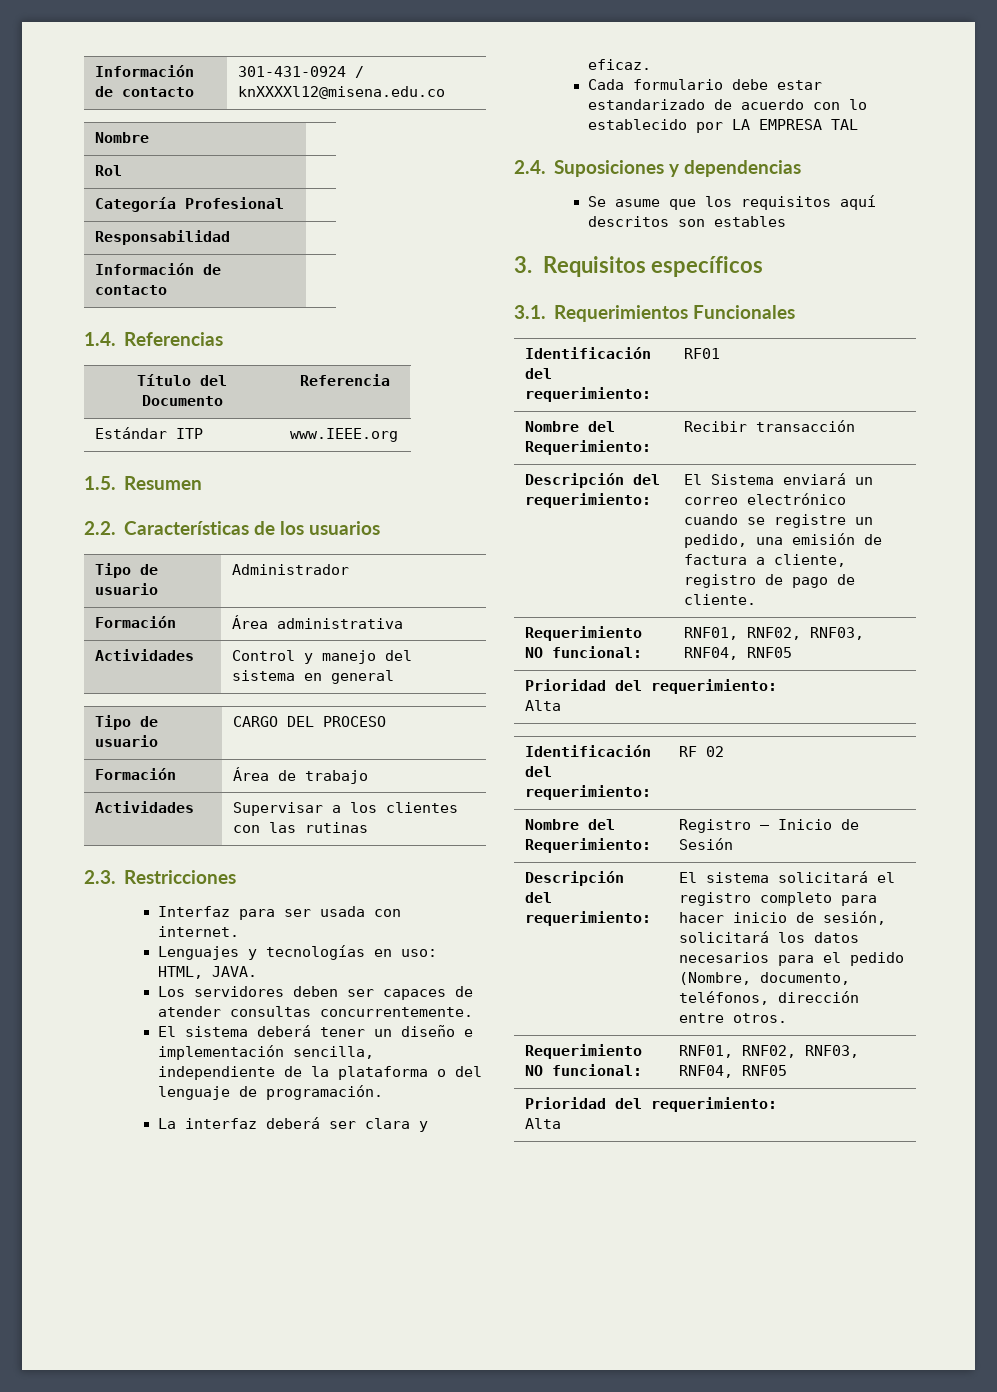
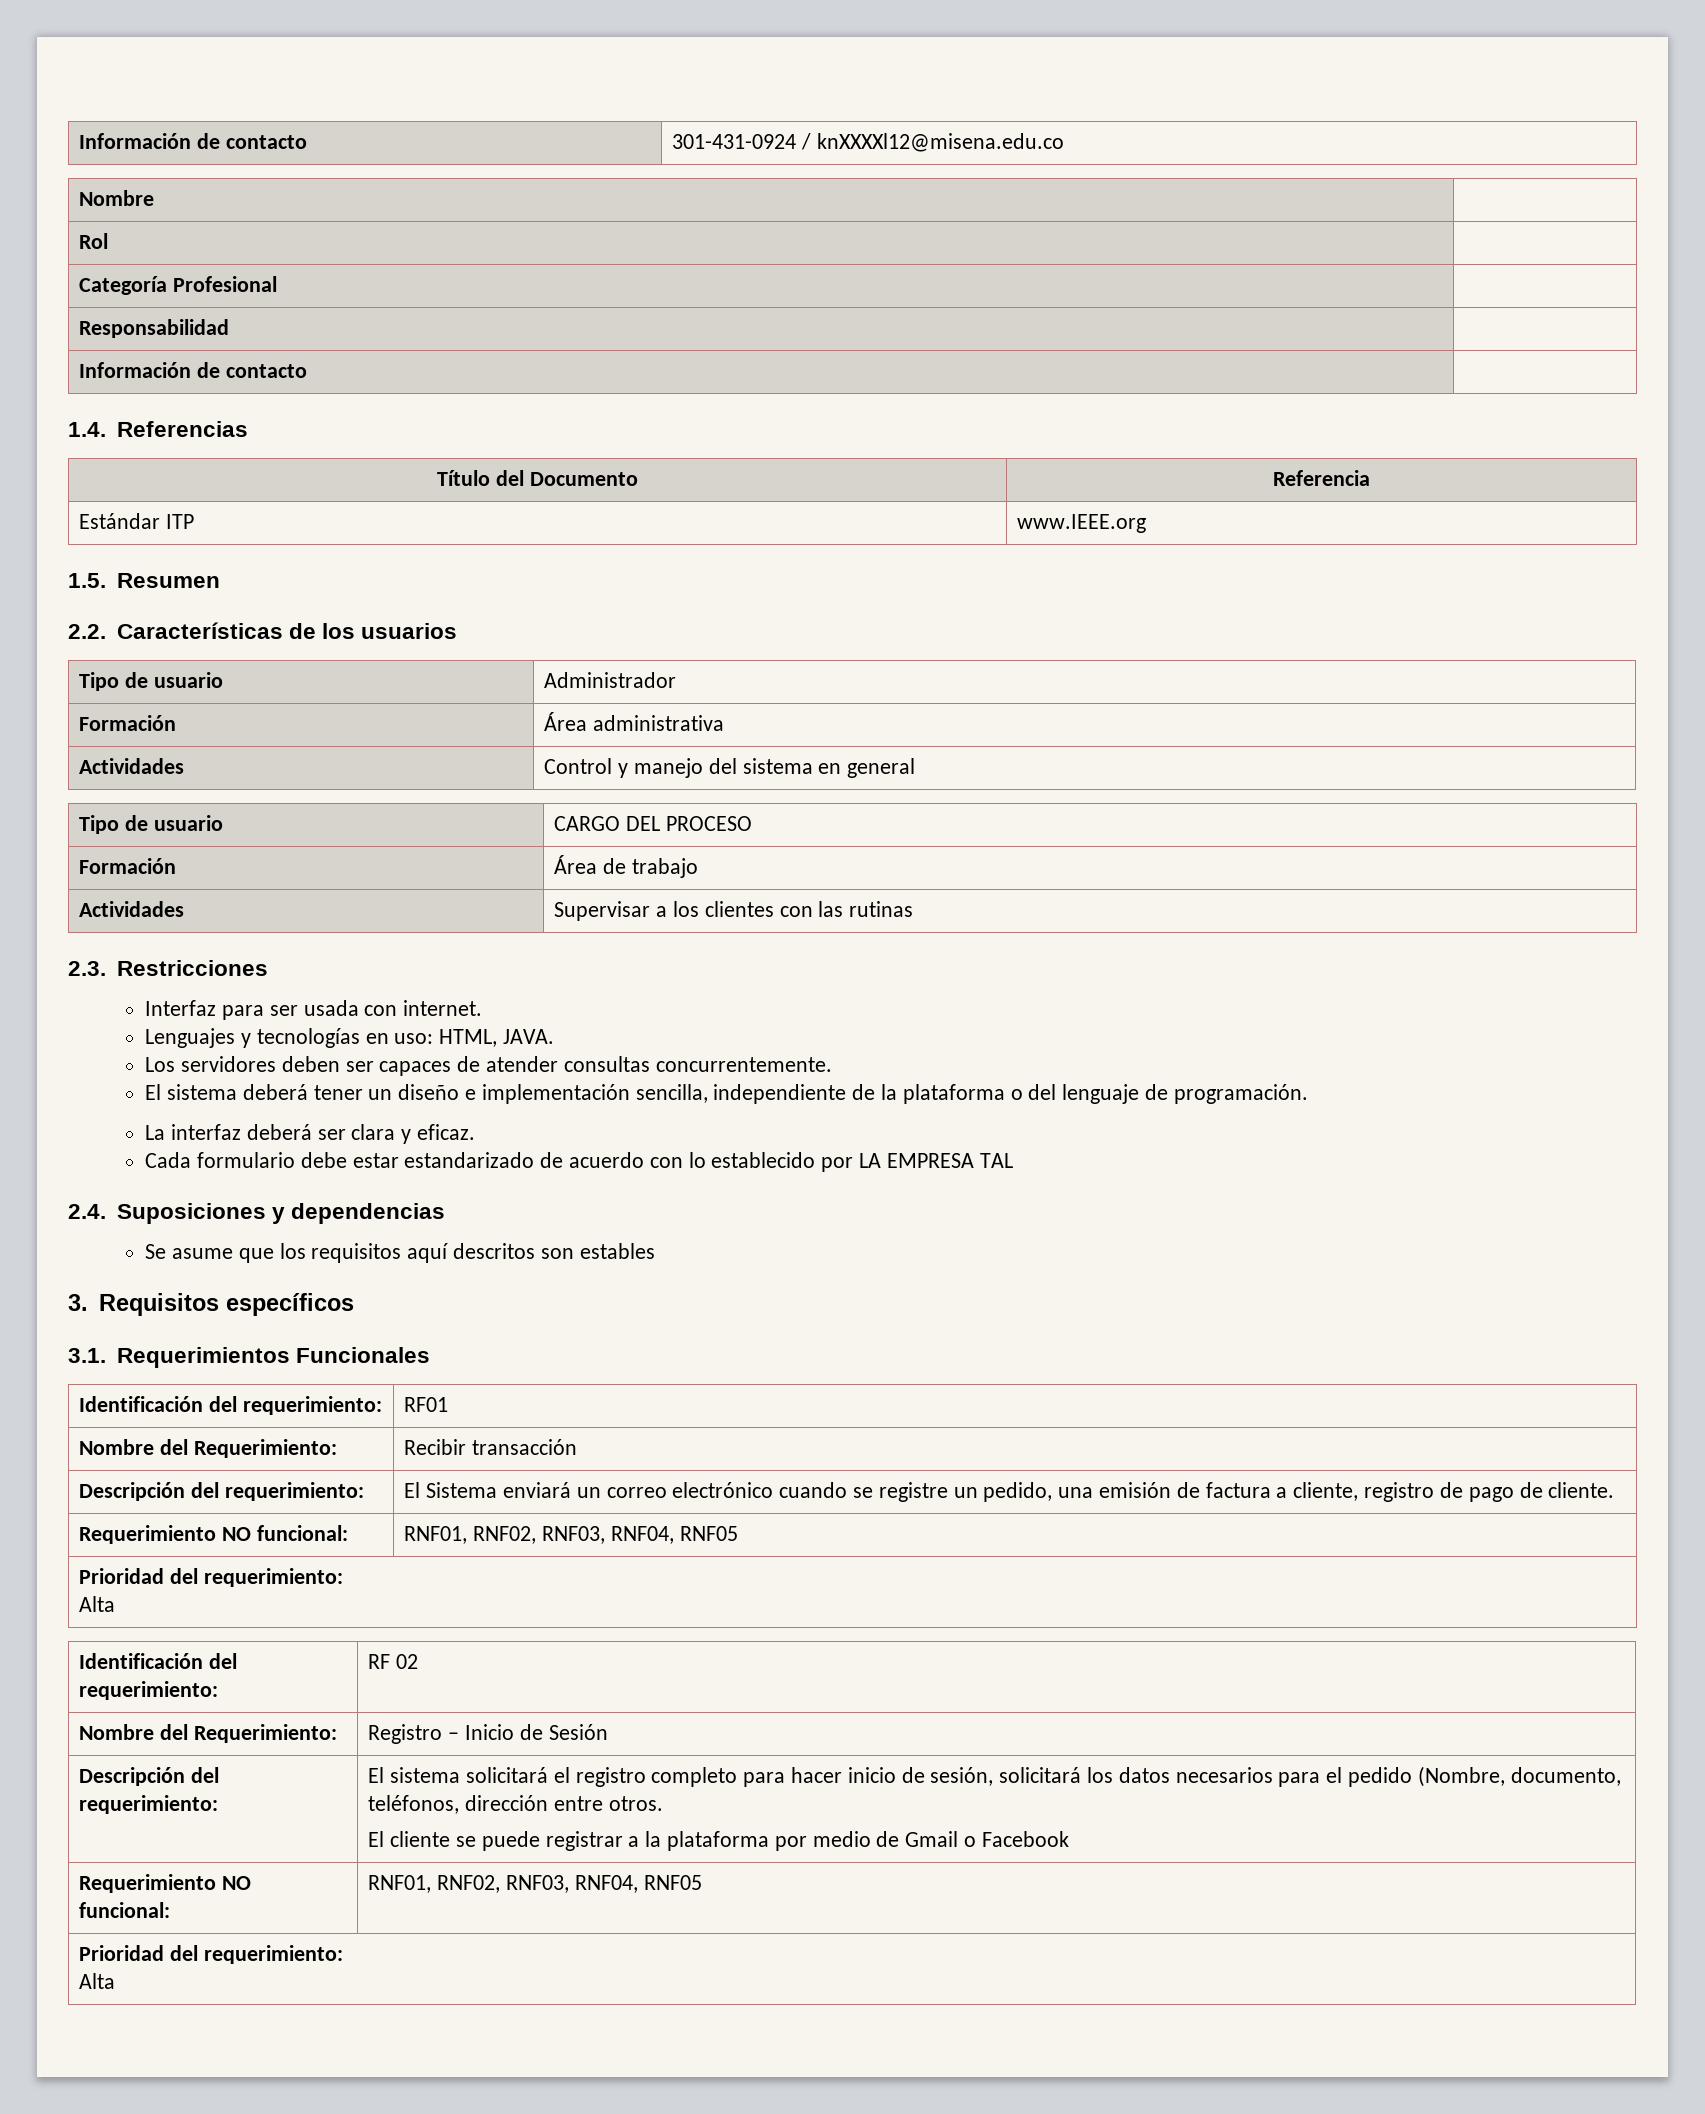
+ El cliente se puede registrar a la plataforma por medio de Gmail o Facebook

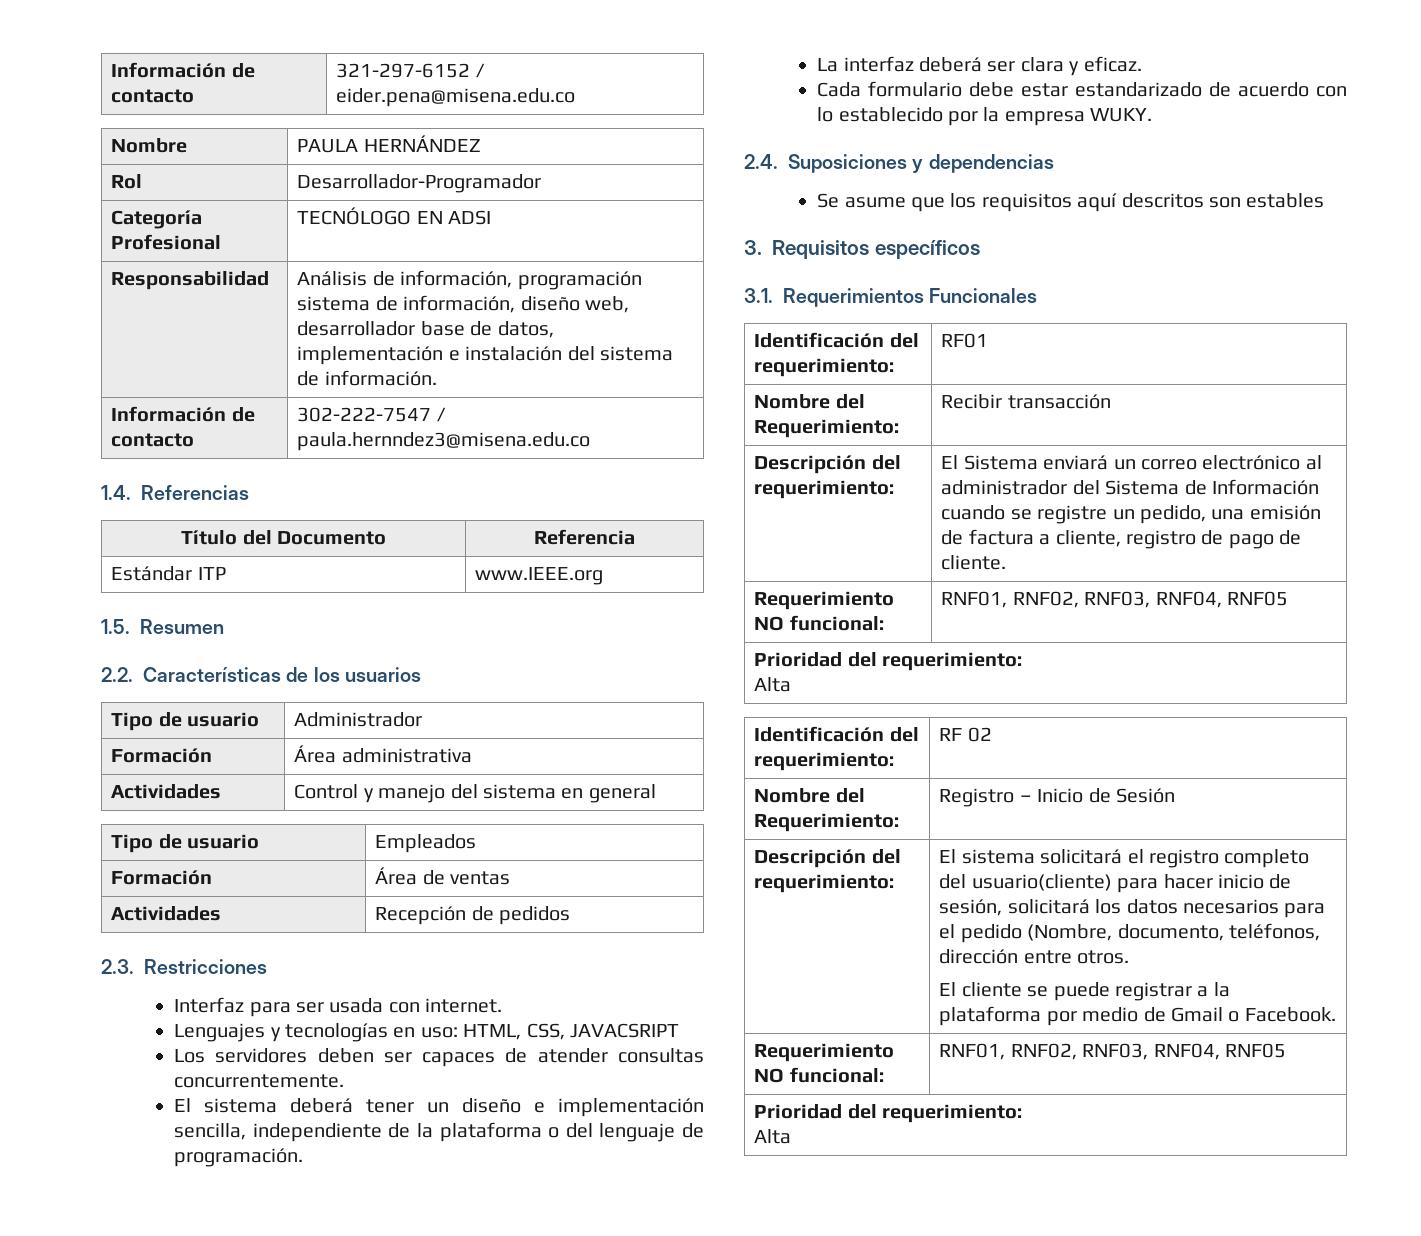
- Información de contacto | 301-431-0924 / knXXXXl12@misena.edu.co
+ Información de contacto | 321-297-6152 / eider.pena@misena.edu.co
- Nombre |
+ Nombre | PAULA HERNÁNDEZ
- Rol |
+ Rol | Desarrollador-Programador
- Categoría Profesional |
- Responsabilidad |
- Información de contacto |
+ Categoría Profesional | TECNÓLOGO EN ADSI
+ Responsabilidad | Análisis de información, programación sistema de información, diseño web, desarrollador base de datos, implementación e instalación del sistema de información.
+ Información de contacto | 302-222-7547 / paula.hernndez3@misena.edu.co
- Tipo de usuario | CARGO DEL PROCESO
+ Tipo de usuario | Empleados
- Formación | Área de trabajo
- Actividades | Supervisar a los clientes con las rutinas
+ Formación | Área de ventas
+ Actividades | Recepción de pedidos
- Lenguajes y tecnologías en uso: HTML, JAVA.
+ Lenguajes y tecnologías en uso: HTML, CSS, JAVACSRIPT
- Cada formulario debe estar estandarizado de acuerdo con lo establecido por LA EMPRESA TAL
+ Cada formulario debe estar estandarizado de acuerdo con lo establecido por la empresa WUKY.
- Descripción del requerimiento: | El Sistema enviará un correo electrónico cuando se registre un pedido, una emisión de factura a cliente, registro de pago de cliente.
+ Descripción del requerimiento: | El Sistema enviará un correo electrónico al administrador del Sistema de Información cuando se registre un pedido, una emisión de factura a cliente, registro de pago de cliente.
- El sistema solicitará el registro completo para hacer inicio de sesión, solicitará los datos necesarios para el pedido (Nombre, documento, teléfonos, dirección entre otros.
+ El sistema solicitará el registro completo del usuario(cliente) para hacer inicio de sesión, solicitará los datos necesarios para el pedido (Nombre, documento, teléfonos, dirección entre otros.
- El cliente se puede registrar a la plataforma por medio de Gmail o Facebook
+ El cliente se puede registrar a la plataforma por medio de Gmail o Facebook.

